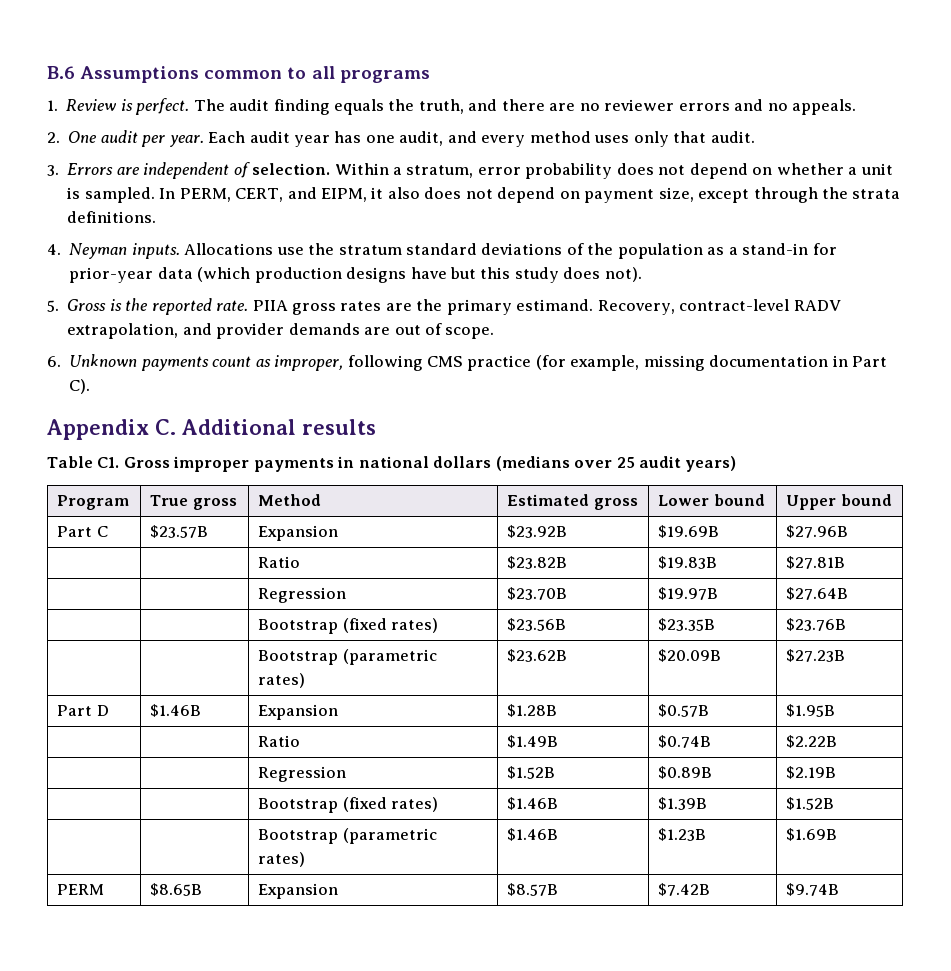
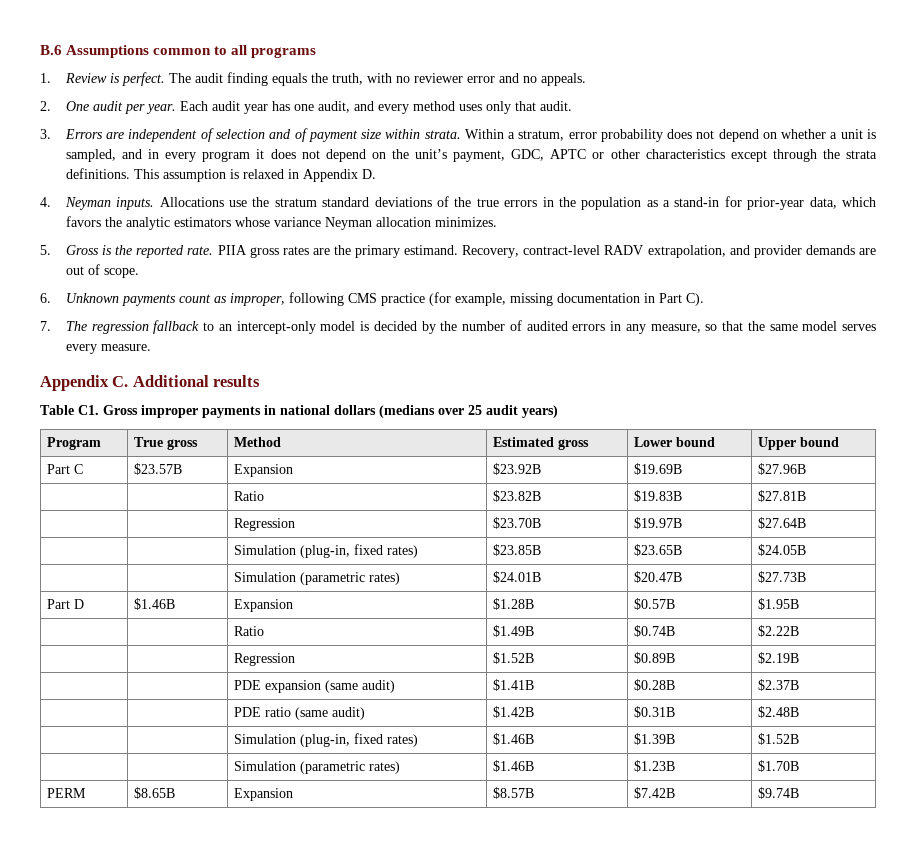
- The audit finding equals the truth, and there are no reviewer errors and no appeals.
+ The audit finding equals the truth, with no reviewer error and no appeals.
- 3. Errors are independent of selection.
+ 3. Errors are independent of selection and of payment size within strata.
- Within a stratum, error probability does not depend on whether a unit is sampled. In PERM, CERT, and EIPM, it also does not depend on payment size, except through the strata definitions.
+ Within a stratum, error probability does not depend on whether a unit is sampled, and in every program it does not depend on the unit’s payment, GDC, APTC or other characteristics except through the strata definitions. This assumption is relaxed in Appendix D.
- Allocations use the stratum standard deviations of the population as a stand-in for prior-year data (which production designs have but this study does not).
+ Allocations use the stratum standard deviations of the true errors in the population as a stand-in for prior-year data, which favors the analytic estimators whose variance Neyman allocation minimizes.
+ 7. The regression fallback to an intercept-only model is decided by the number of audited errors in any measure, so that the same model serves every measure.
- | | Bootstrap (fixed rates) | $23.56B | $23.35B | $23.76B
- | | Bootstrap (parametric rates) | $23.62B | $20.09B | $27.23B
+ | | Simulation (plug-in, fixed rates) | $23.85B | $23.65B | $24.05B
+ | | Simulation (parametric rates) | $24.01B | $20.47B | $27.73B
- | | Bootstrap (fixed rates) | $1.46B | $1.39B | $1.52B
+ | | PDE expansion (same audit) | $1.41B | $0.28B | $2.37B
+ | | PDE ratio (same audit) | $1.42B | $0.31B | $2.48B
+ | | Simulation (plug-in, fixed rates) | $1.46B | $1.39B | $1.52B
- | | Bootstrap (parametric rates) | $1.46B | $1.23B | $1.69B
+ | | Simulation (parametric rates) | $1.46B | $1.23B | $1.70B

